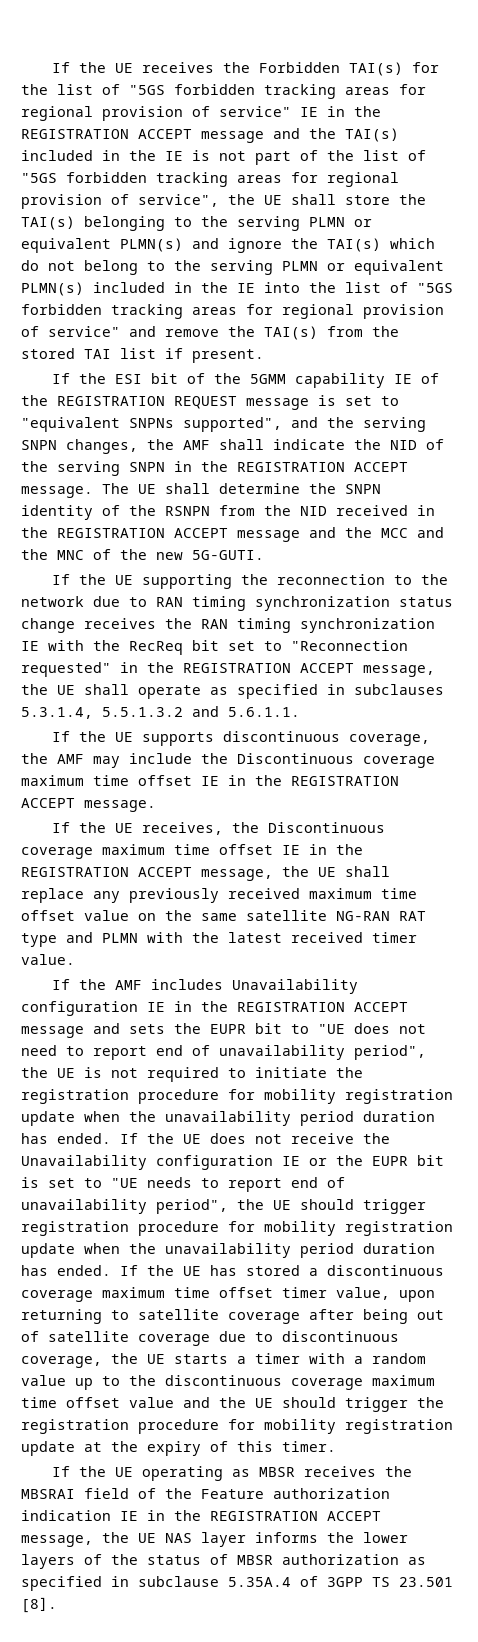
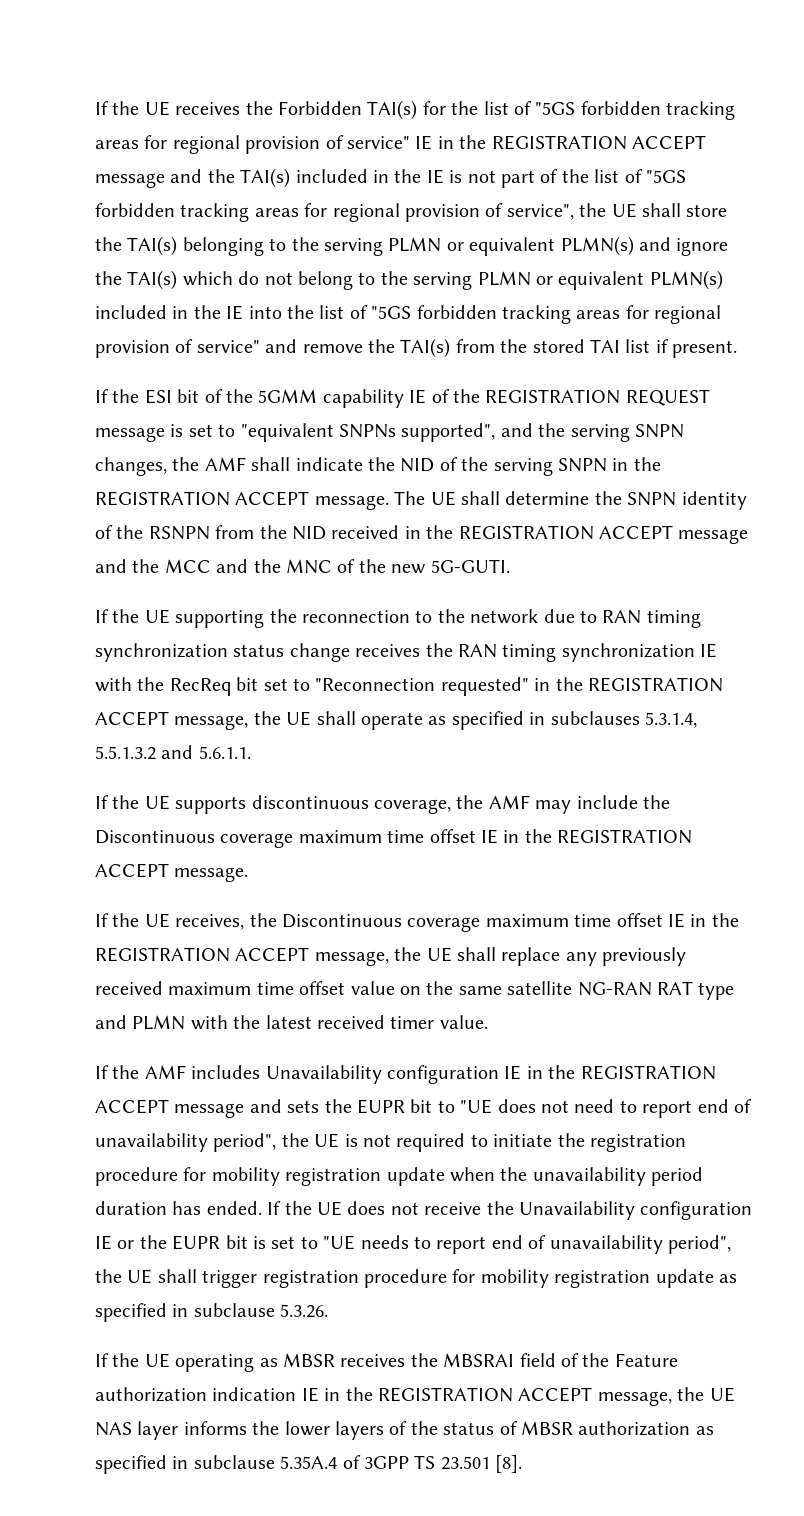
- If the UE does not receive the Unavailability configuration IE or the EUPR bit is set to "UE needs to report end of unavailability period", the UE should trigger registration procedure for mobility registration update when the unavailability period duration has ended. If the UE has stored a discontinuous coverage maximum time offset timer value, upon returning to satellite coverage after being out of satellite coverage due to discontinuous coverage, the UE starts a timer with a random value up to the discontinuous coverage maximum time offset value and the UE should trigger the registration procedure for mobility registration update at the expiry of this timer.
+ If the UE does not receive the Unavailability configuration IE or the EUPR bit is set to "UE needs to report end of unavailability period", the UE shall trigger registration procedure for mobility registration update as specified in subclause 5.3.26.

